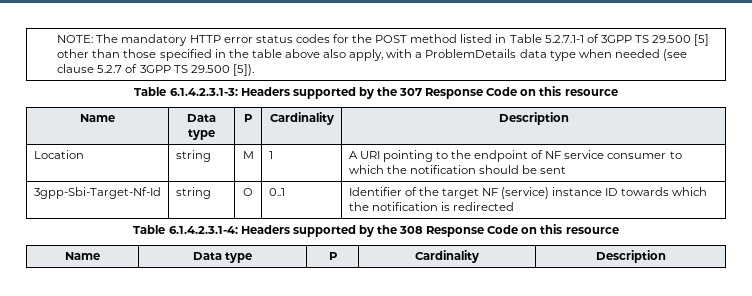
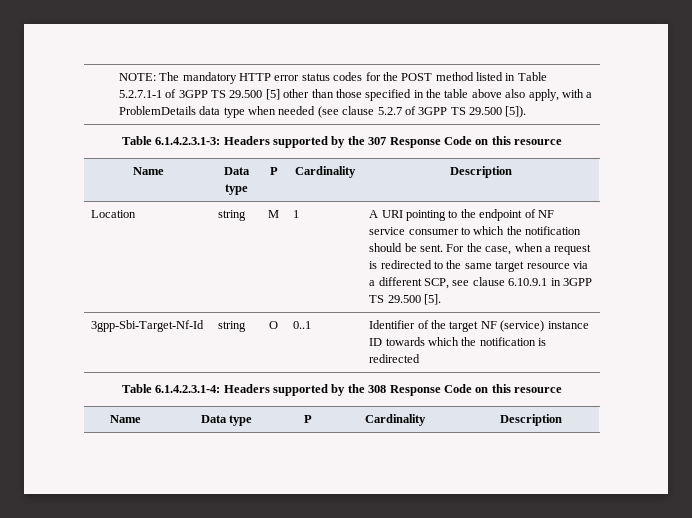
- A URI pointing to the endpoint of NF service consumer to which the notification should be sent
+ A URI pointing to the endpoint of NF service consumer to which the notification should be sent. For the case, when a request is redirected to the same target resource via a different SCP, see clause 6.10.9.1 in 3GPP TS 29.500 [5].

